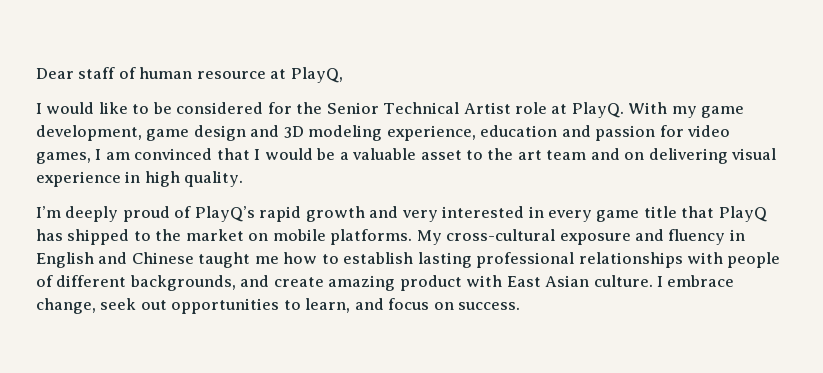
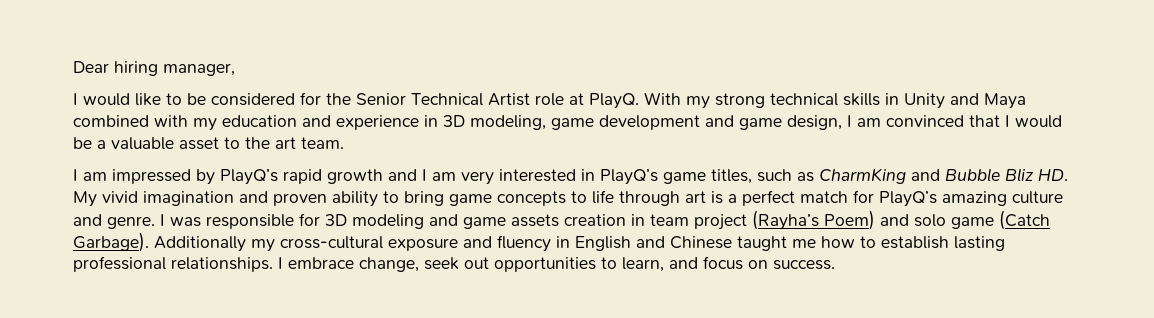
- Dear staff of human resource at PlayQ,
+ Dear hiring manager,
- With my game development, game design and 3D modeling experience, education and passion for video games, I am convinced that I would be a valuable asset to the art team and on delivering visual experience in high quality.
- I’m deeply proud of PlayQ’s rapid growth and very interested in every game title that PlayQ has shipped to the market on mobile platforms. My cross-cultural exposure and fluency in English and Chinese taught me how to establish lasting professional relationships with people of different backgrounds, and create amazing product with East Asian culture.
+ With my strong technical skills in Unity and Maya combined with my education and experience in 3D modeling, game development and game design, I am convinced that I would be a valuable asset to the art team.
+ I am impressed by PlayQ’s rapid growth and I am very interested in PlayQ’s game titles, such as CharmKing and Bubble Bliz HD. My vivid imagination and proven ability to bring game concepts to life through art is a perfect match for PlayQ’s amazing culture and genre. I was responsible for 3D modeling and game assets creation in team project (Rayha’s Poem) and solo game (Catch Garbage). Additionally my cross-cultural exposure and fluency in English and Chinese taught me how to establish lasting professional relationships.

